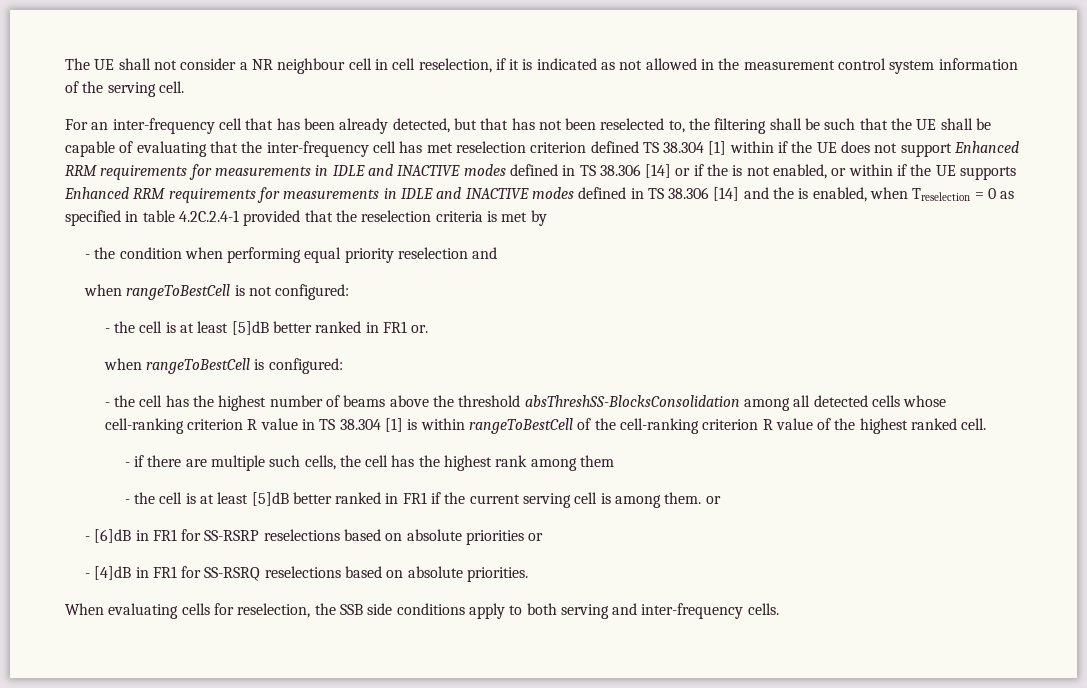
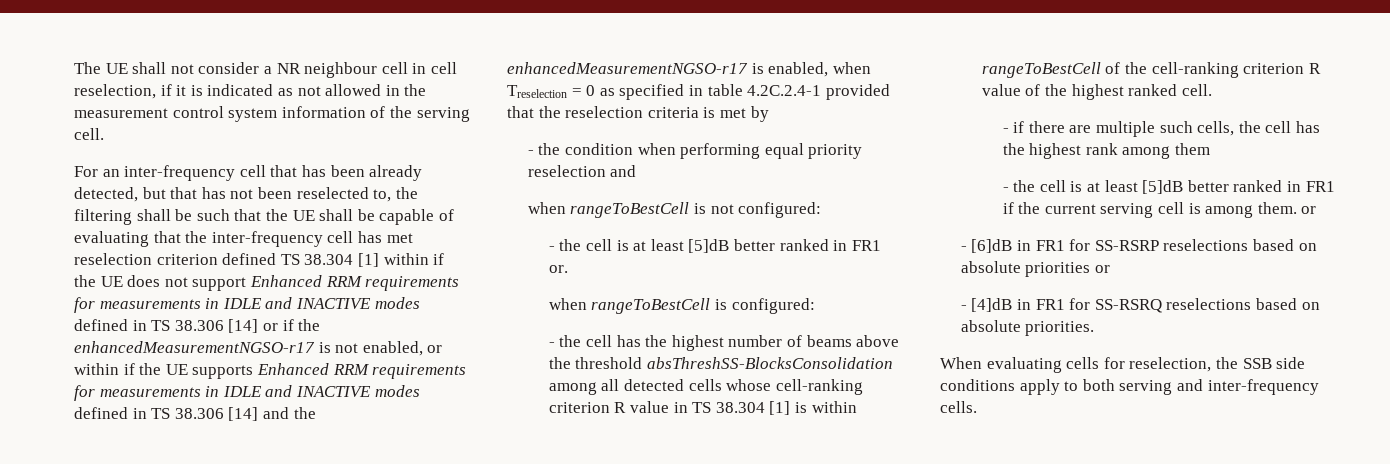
- For an inter-frequency cell that has been already detected, but that has not been reselected to, the filtering shall be such that the UE shall be capable of evaluating that the inter-frequency cell has met reselection criterion defined TS 38.304 [1] within if the UE does not support Enhanced RRM requirements for measurements in IDLE and INACTIVE modes defined in TS 38.306 [14] or if the is not enabled, or within if the UE supports Enhanced RRM requirements for measurements in IDLE and INACTIVE modes defined in TS 38.306 [14] and the is enabled, when Treselection = 0 as specified in table 4.2C.2.4-1 provided that the reselection criteria is met by
+ For an inter-frequency cell that has been already detected, but that has not been reselected to, the filtering shall be such that the UE shall be capable of evaluating that the inter-frequency cell has met reselection criterion defined TS 38.304 [1] within if the UE does not support Enhanced RRM requirements for measurements in IDLE and INACTIVE modes defined in TS 38.306 [14] or if the enhancedMeasurementNGSO-r17 is not enabled, or within if the UE supports Enhanced RRM requirements for measurements in IDLE and INACTIVE modes defined in TS 38.306 [14] and the enhancedMeasurementNGSO-r17 is enabled, when Treselection = 0 as specified in table 4.2C.2.4-1 provided that the reselection criteria is met by

